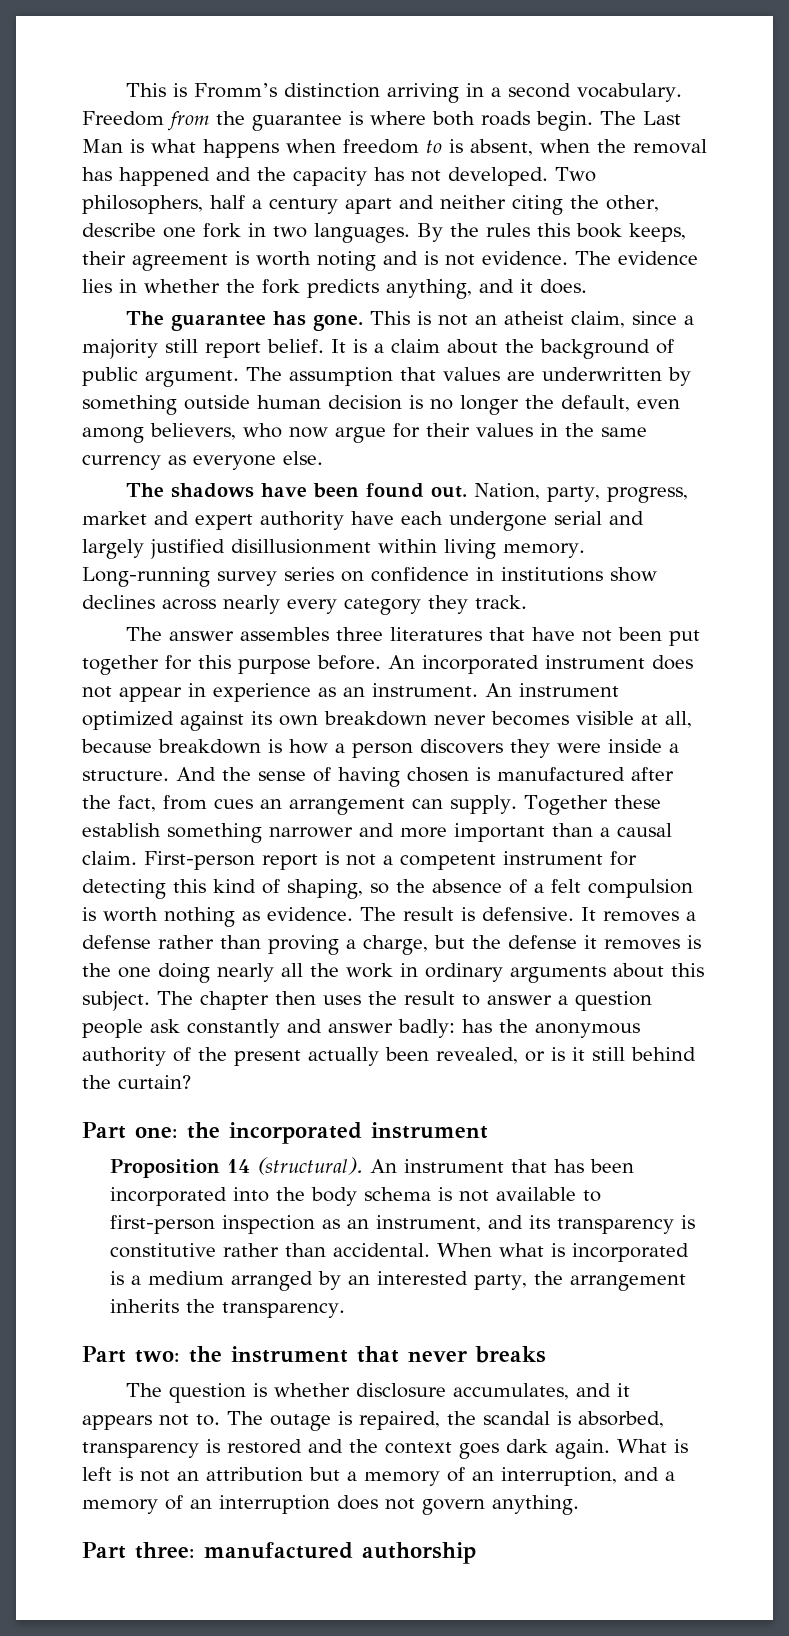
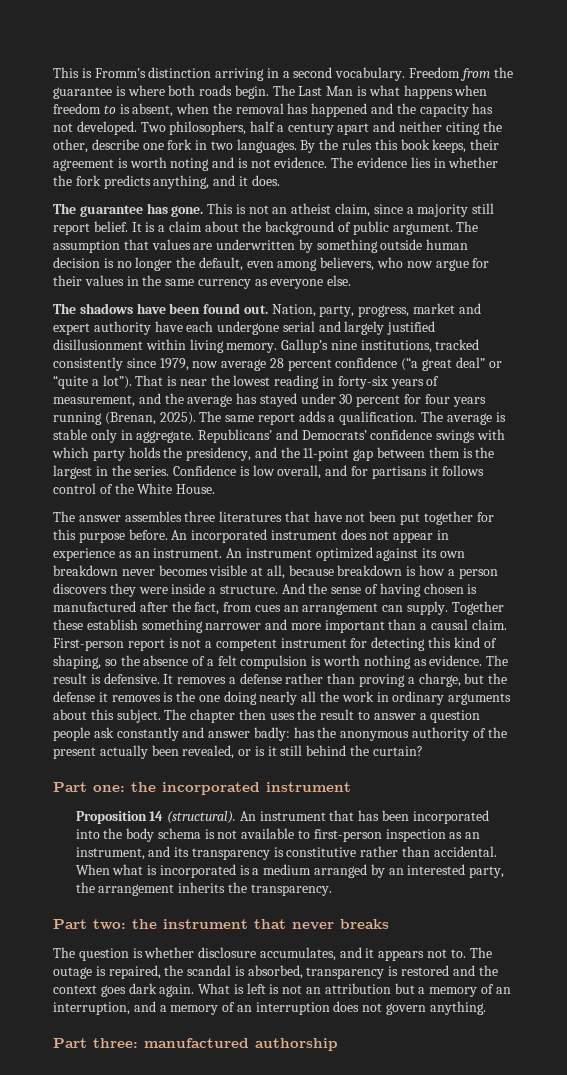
- Long-running survey series on confidence in institutions show declines across nearly every category they track.
+ Gallup’s nine institutions, tracked consistently since 1979, now average 28 percent confidence (“a great deal” or “quite a lot”). That is near the lowest reading in forty-six years of measurement, and the average has stayed under 30 percent for four years running (Brenan, 2025). The same report adds a qualification. The average is stable only in aggregate. Republicans’ and Democrats’ confidence swings with which party holds the presidency, and the 11-point gap between them is the largest in the series. Confidence is low overall, and for partisans it follows control of the White House.

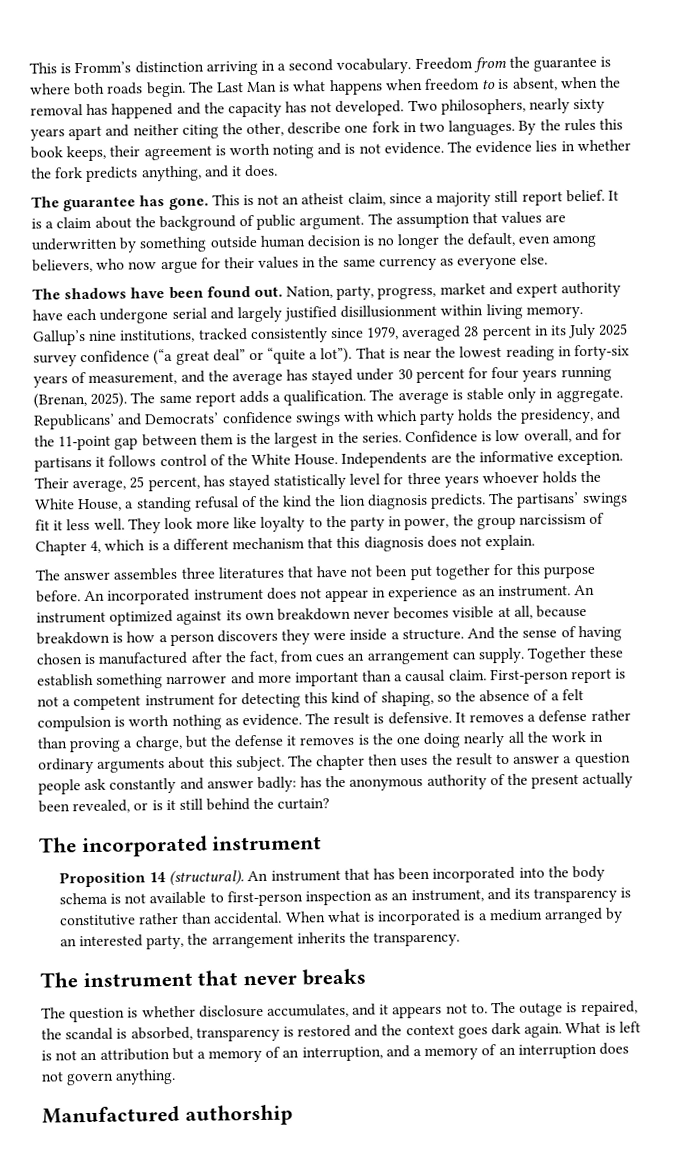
- Two philosophers, half a century apart and neither citing the other, describe one fork in two languages.
+ Two philosophers, nearly sixty years apart and neither citing the other, describe one fork in two languages.
- Gallup’s nine institutions, tracked consistently since 1979, now average 28 percent confidence (“a great deal” or “quite a lot”).
+ Gallup’s nine institutions, tracked consistently since 1979, averaged 28 percent in its July 2025 survey confidence (“a great deal” or “quite a lot”).
+ Independents are the informative exception. Their average, 25 percent, has stayed statistically level for three years whoever holds the White House, a standing refusal of the kind the lion diagnosis predicts. The partisans’ swings fit it less well. They look more like loyalty to the party in power, the group narcissism of Chapter 4, which is a different mechanism that this diagnosis does not explain.
- Part one: the incorporated instrument
+ The incorporated instrument
- Part two: the instrument that never breaks
+ The instrument that never breaks
- Part three: manufactured authorship
+ Manufactured authorship

